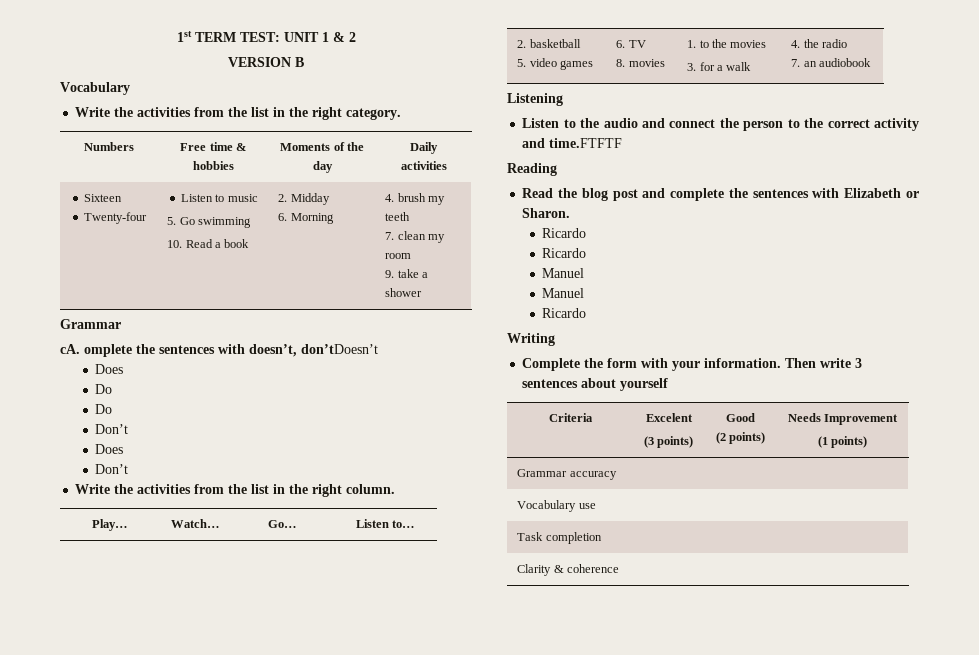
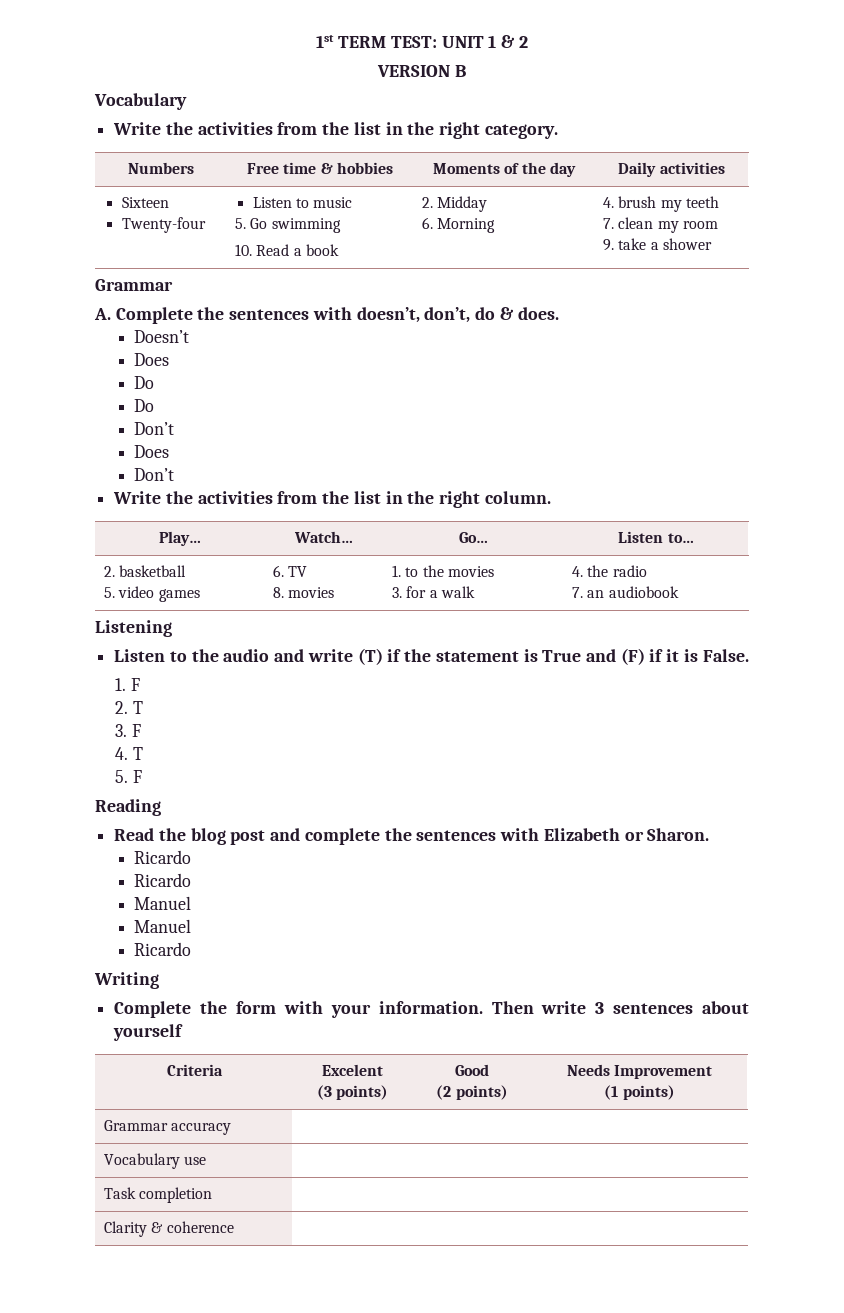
- cA. omplete the sentences with doesn’t, don’tDoesn’t
+ A. Complete the sentences with doesn’t, don’t, do & does.
+ Doesn’t
- Listen to the audio and connect the person to the correct activity and time.FTFTF
+ Listen to the audio and write (T) if the statement is True and (F) if it is False.
+ 1. F
+ 2. T
+ 3. F
+ 4. T
+ 5. F

